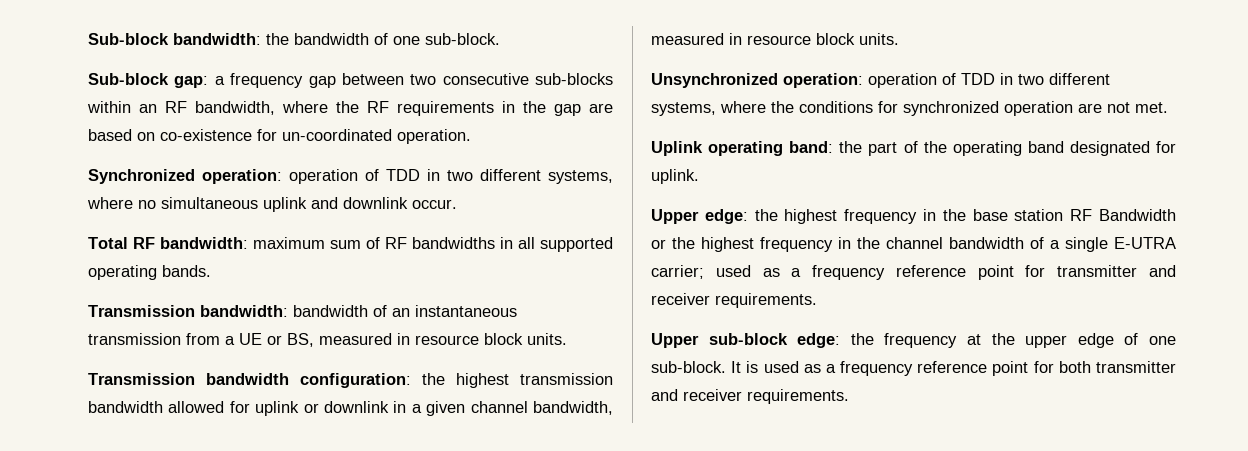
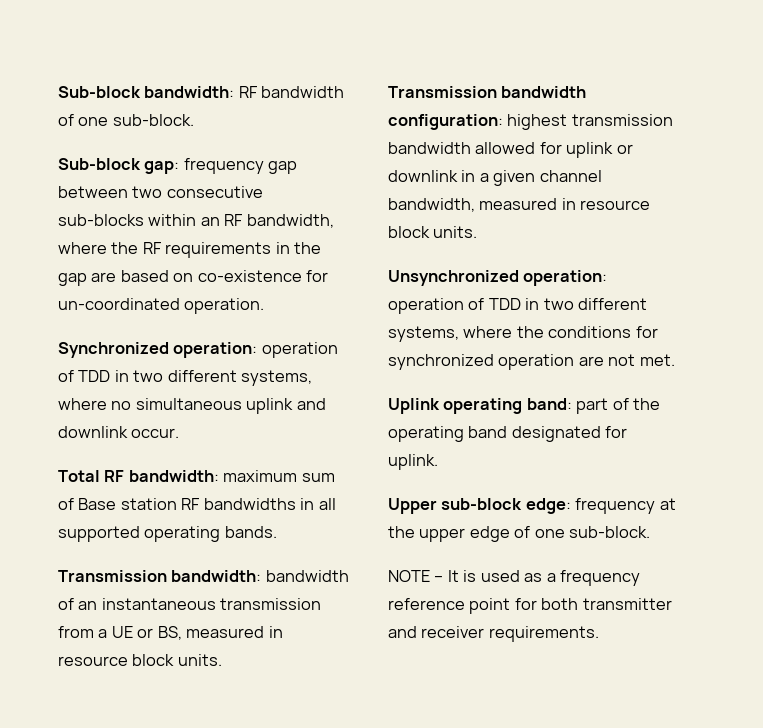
- Sub-block bandwidth: the bandwidth of one sub-block.
+ Sub-block bandwidth: RF bandwidth of one sub-block.
- Sub-block gap: a frequency gap between two consecutive sub-blocks within an RF bandwidth, where the RF requirements in the gap are based on co-existence for un-coordinated operation.
+ Sub-block gap: frequency gap between two consecutive sub-blocks within an RF bandwidth, where the RF requirements in the gap are based on co-existence for un-coordinated operation.
- Total RF bandwidth: maximum sum of RF bandwidths in all supported operating bands.
+ Total RF bandwidth: maximum sum of Base station RF bandwidths in all supported operating bands.
- Transmission bandwidth configuration: the highest transmission bandwidth allowed for uplink or downlink in a given channel bandwidth, measured in resource block units.
+ Transmission bandwidth configuration: highest transmission bandwidth allowed for uplink or downlink in a given channel bandwidth, measured in resource block units.
- Uplink operating band: the part of the operating band designated for uplink.
+ Uplink operating band: part of the operating band designated for uplink.
- Upper edge: the highest frequency in the base station RF Bandwidth or the highest frequency in the channel bandwidth of a single E-UTRA carrier; used as a frequency reference point for transmitter and receiver requirements.
- Upper sub-block edge: the frequency at the upper edge of one sub-block. It is used as a frequency reference point for both transmitter and receiver requirements.
+ Upper sub-block edge: frequency at the upper edge of one sub-block.
+ NOTE – It is used as a frequency reference point for both transmitter and receiver requirements.

